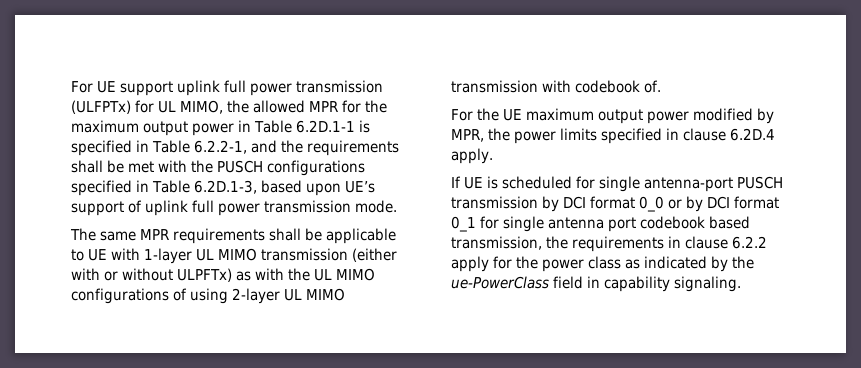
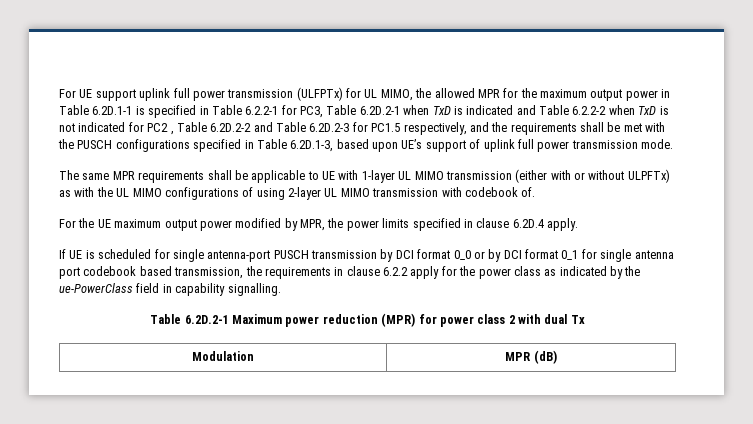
- For UE support uplink full power transmission (ULFPTx) for UL MIMO, the allowed MPR for the maximum output power in Table 6.2D.1-1 is specified in Table 6.2.2-1, and the requirements shall be met with the PUSCH configurations specified in Table 6.2D.1-3, based upon UE’s support of uplink full power transmission mode.
+ For UE support uplink full power transmission (ULFPTx) for UL MIMO, the allowed MPR for the maximum output power in Table 6.2D.1-1 is specified in Table 6.2.2-1 for PC3, Table 6.2D.2-1 when TxD is indicated and Table 6.2.2-2 when TxD is not indicated for PC2 , Table 6.2D.2-2 and Table 6.2D.2-3 for PC1.5 respectively, and the requirements shall be met with the PUSCH configurations specified in Table 6.2D.1-3, based upon UE’s support of uplink full power transmission mode.
- If UE is scheduled for single antenna-port PUSCH transmission by DCI format 0_0 or by DCI format 0_1 for single antenna port codebook based transmission, the requirements in clause 6.2.2 apply for the power class as indicated by the ue-PowerClass field in capability signaling.
+ If UE is scheduled for single antenna-port PUSCH transmission by DCI format 0_0 or by DCI format 0_1 for single antenna port codebook based transmission, the requirements in clause 6.2.2 apply for the power class as indicated by the ue-PowerClass field in capability signalling.
+ Table 6.2D.2-1 Maximum power reduction (MPR) for power class 2 with dual Tx
+ Modulation | MPR (dB)

